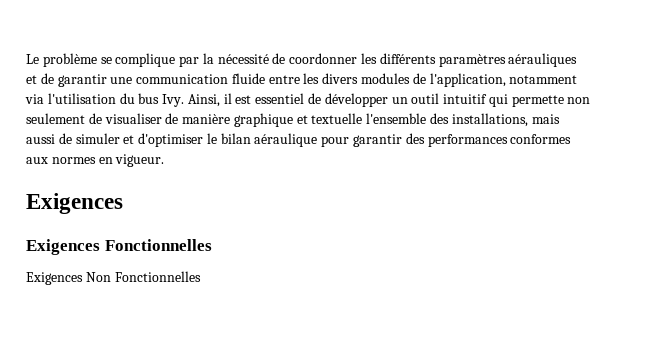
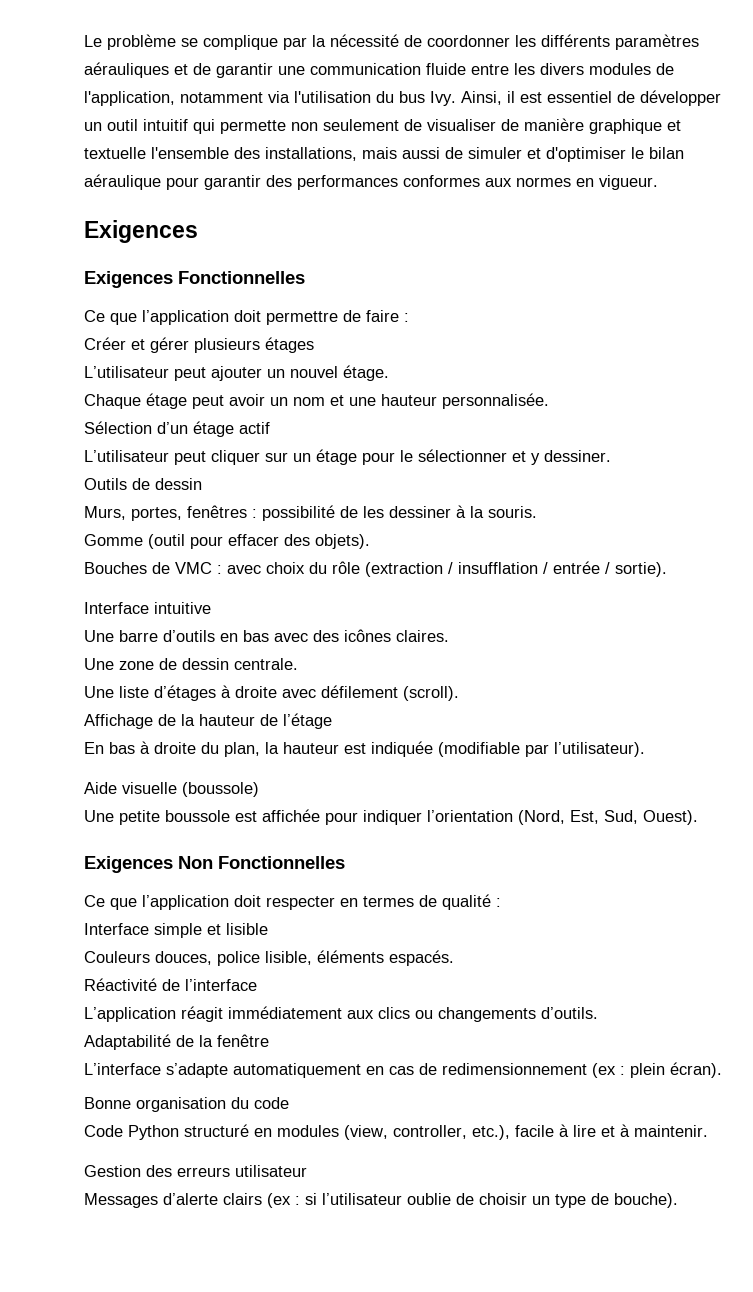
+ Ce que l’application doit permettre de faire :
+ Créer et gérer plusieurs étages
+ L’utilisateur peut ajouter un nouvel étage.
+ Chaque étage peut avoir un nom et une hauteur personnalisée.
+ Sélection d’un étage actif
+ L’utilisateur peut cliquer sur un étage pour le sélectionner et y dessiner.
+ Outils de dessin
+ Murs, portes, fenêtres : possibilité de les dessiner à la souris.
+ Gomme (outil pour effacer des objets).
+ Bouches de VMC : avec choix du rôle (extraction / insufflation / entrée / sortie).
+ Interface intuitive
+ Une barre d’outils en bas avec des icônes claires.
+ Une zone de dessin centrale.
+ Une liste d’étages à droite avec défilement (scroll).
+ Affichage de la hauteur de l’étage
+ En bas à droite du plan, la hauteur est indiquée (modifiable par l’utilisateur).
+ Aide visuelle (boussole)
+ Une petite boussole est affichée pour indiquer l’orientation (Nord, Est, Sud, Ouest).
  Exigences Non Fonctionnelles
+ Ce que l’application doit respecter en termes de qualité :
+ Interface simple et lisible
+ Couleurs douces, police lisible, éléments espacés.
+ Réactivité de l’interface
+ L’application réagit immédiatement aux clics ou changements d’outils.
+ Adaptabilité de la fenêtre
+ L’interface s’adapte automatiquement en cas de redimensionnement (ex : plein écran).
+ Bonne organisation du code
+ Code Python structuré en modules (view, controller, etc.), facile à lire et à maintenir.
+ Gestion des erreurs utilisateur
+ Messages d’alerte clairs (ex : si l’utilisateur oublie de choisir un type de bouche).

